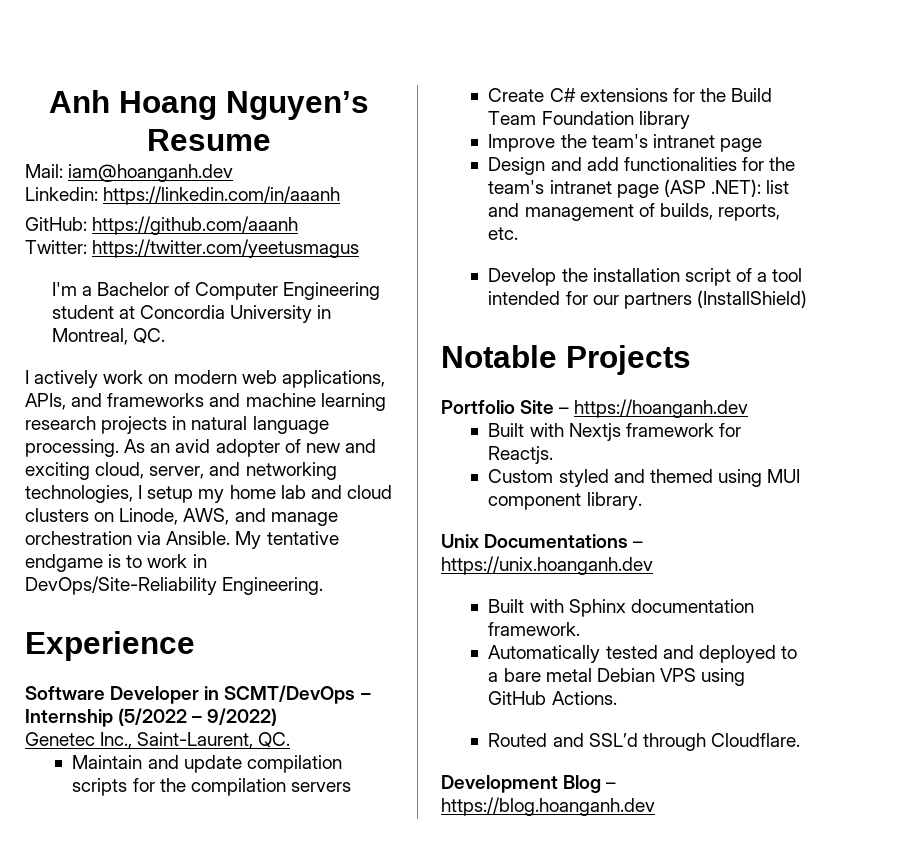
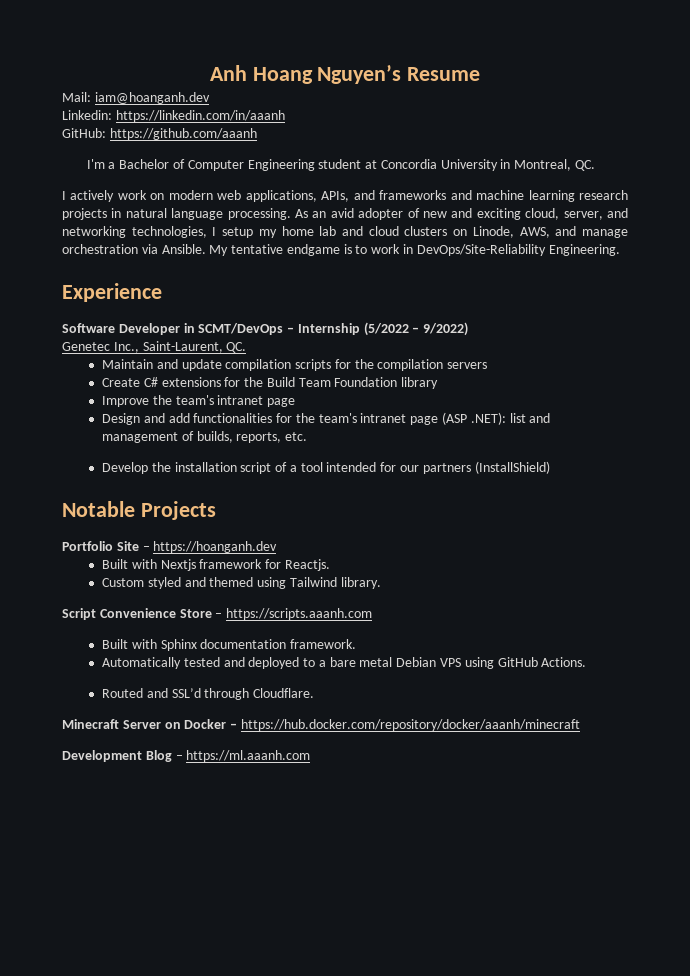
- Twitter: https://twitter.com/yeetusmagus
- Custom styled and themed using MUI component library.
+ Custom styled and themed using Tailwind library.
- Unix Documentations – https://unix.hoanganh.dev
+ Script Convenience Store – https://scripts.aaanh.com
+ Minecraft Server on Docker – https://hub.docker.com/repository/docker/aaanh/minecraft
- Development Blog – https://blog.hoanganh.dev
+ Development Blog – https://ml.aaanh.com

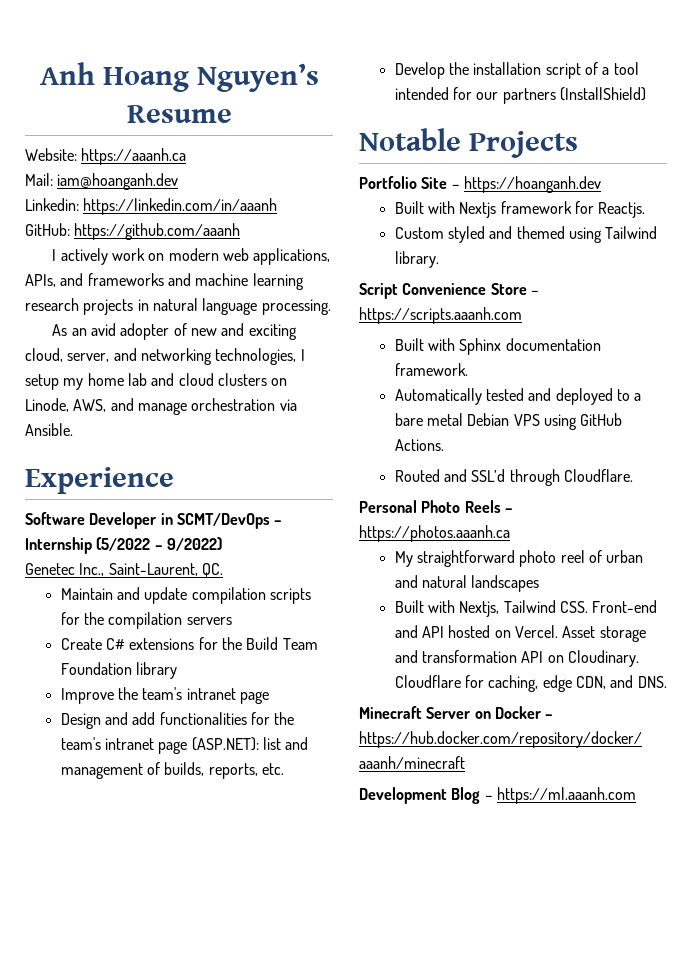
+ Website: https://aaanh.ca
- I'm a Bachelor of Computer Engineering student at Concordia University in Montreal, QC.
- I actively work on modern web applications, APIs, and frameworks and machine learning research projects in natural language processing. As an avid adopter of new and exciting cloud, server, and networking technologies, I setup my home lab and cloud clusters on Linode, AWS, and manage orchestration via Ansible. My tentative endgame is to work in DevOps/Site-Reliability Engineering.
+ I actively work on modern web applications, APIs, and frameworks and machine learning research projects in natural language processing.
+ As an avid adopter of new and exciting cloud, server, and networking technologies, I setup my home lab and cloud clusters on Linode, AWS, and manage orchestration via Ansible.
- Design and add functionalities for the team's intranet page (ASP .NET): list and management of builds, reports, etc.
+ Design and add functionalities for the team's intranet page (ASP.NET): list and management of builds, reports, etc.
+ Personal Photo Reels – https://photos.aaanh.ca
+ My straightforward photo reel of urban and natural landscapes
+ Built with Nextjs, Tailwind CSS. Front-end and API hosted on Vercel. Asset storage and transformation API on Cloudinary. Cloudflare for caching, edge CDN, and DNS.

